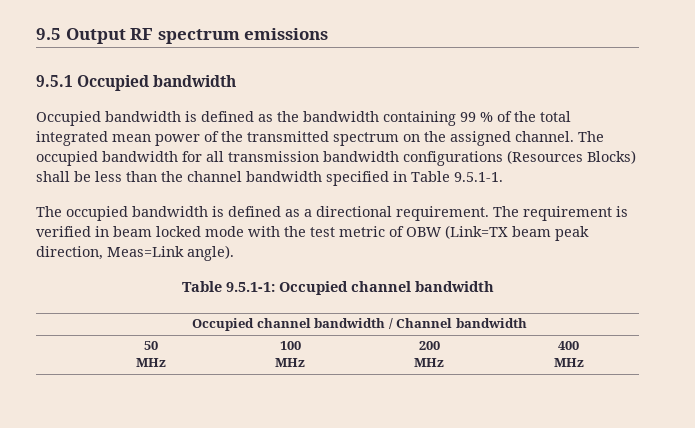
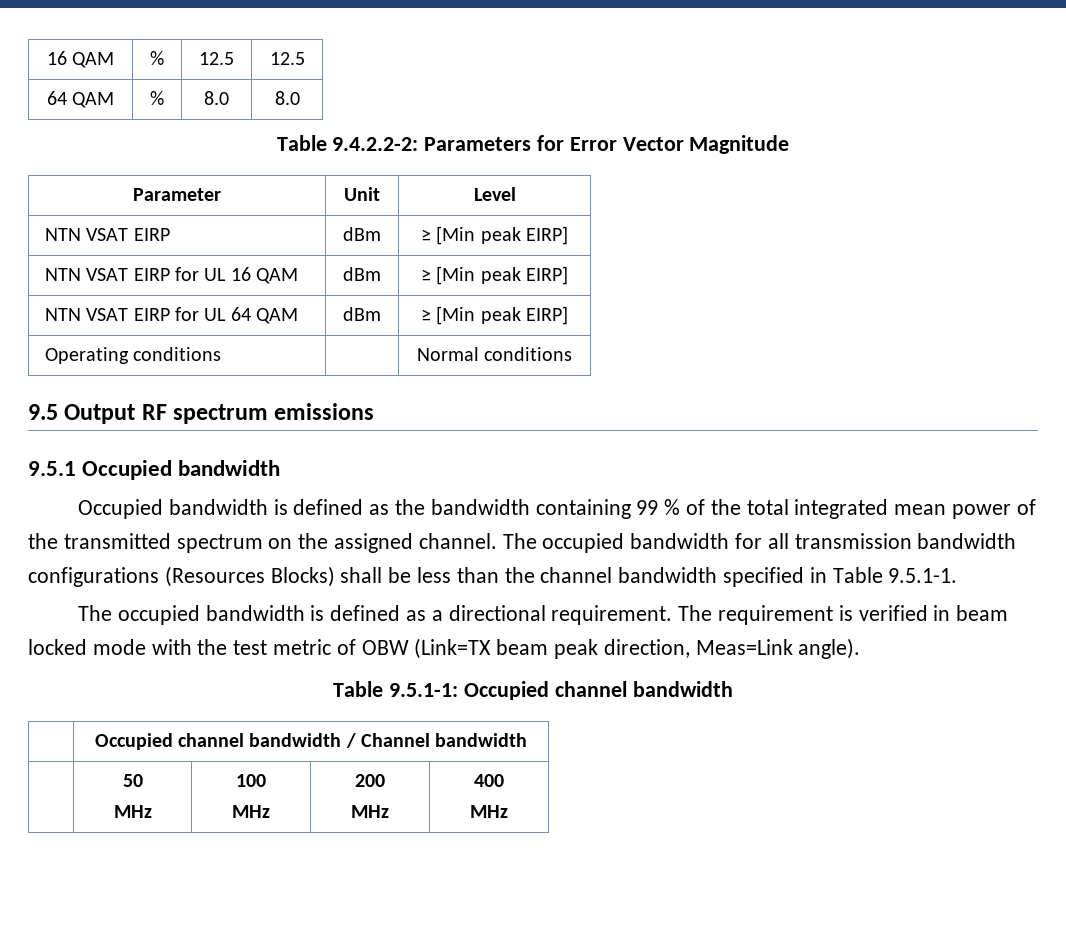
+ 16 QAM | % | 12.5 | 12.5
+ 64 QAM | % | 8.0 | 8.0
+ Table 9.4.2.2-2: Parameters for Error Vector Magnitude
+ Parameter | Unit | Level
+ NTN VSAT EIRP | dBm | ≥ [Min peak EIRP]
+ NTN VSAT EIRP for UL 16 QAM | dBm | ≥ [Min peak EIRP]
+ NTN VSAT EIRP for UL 64 QAM | dBm | ≥ [Min peak EIRP]
+ Operating conditions | | Normal conditions

